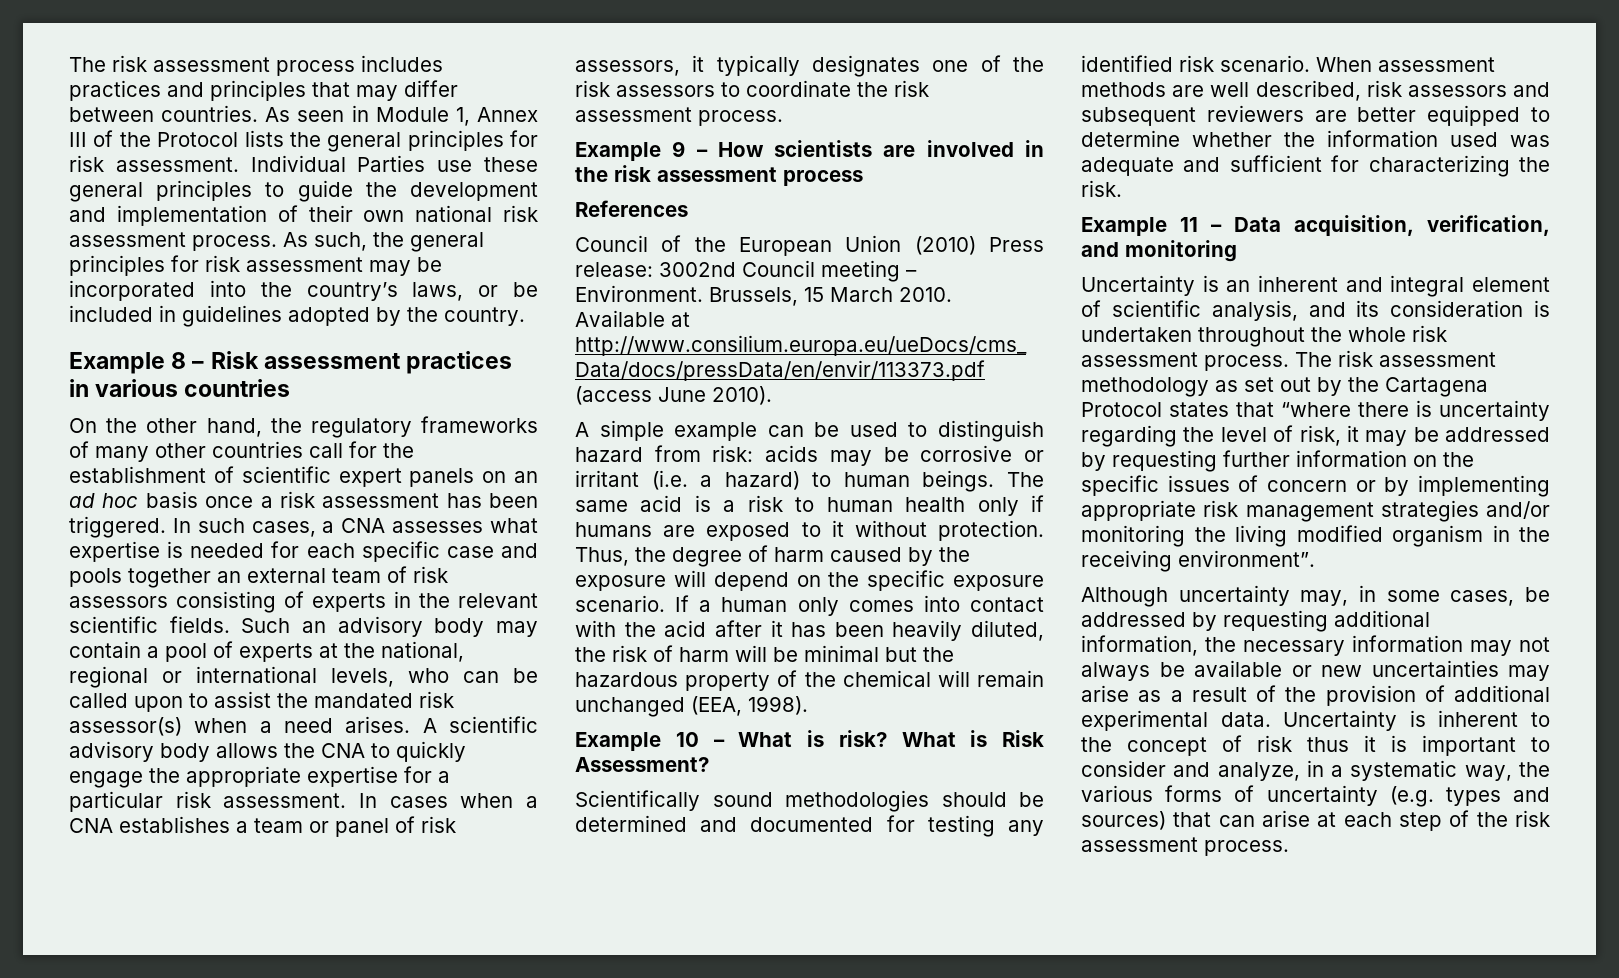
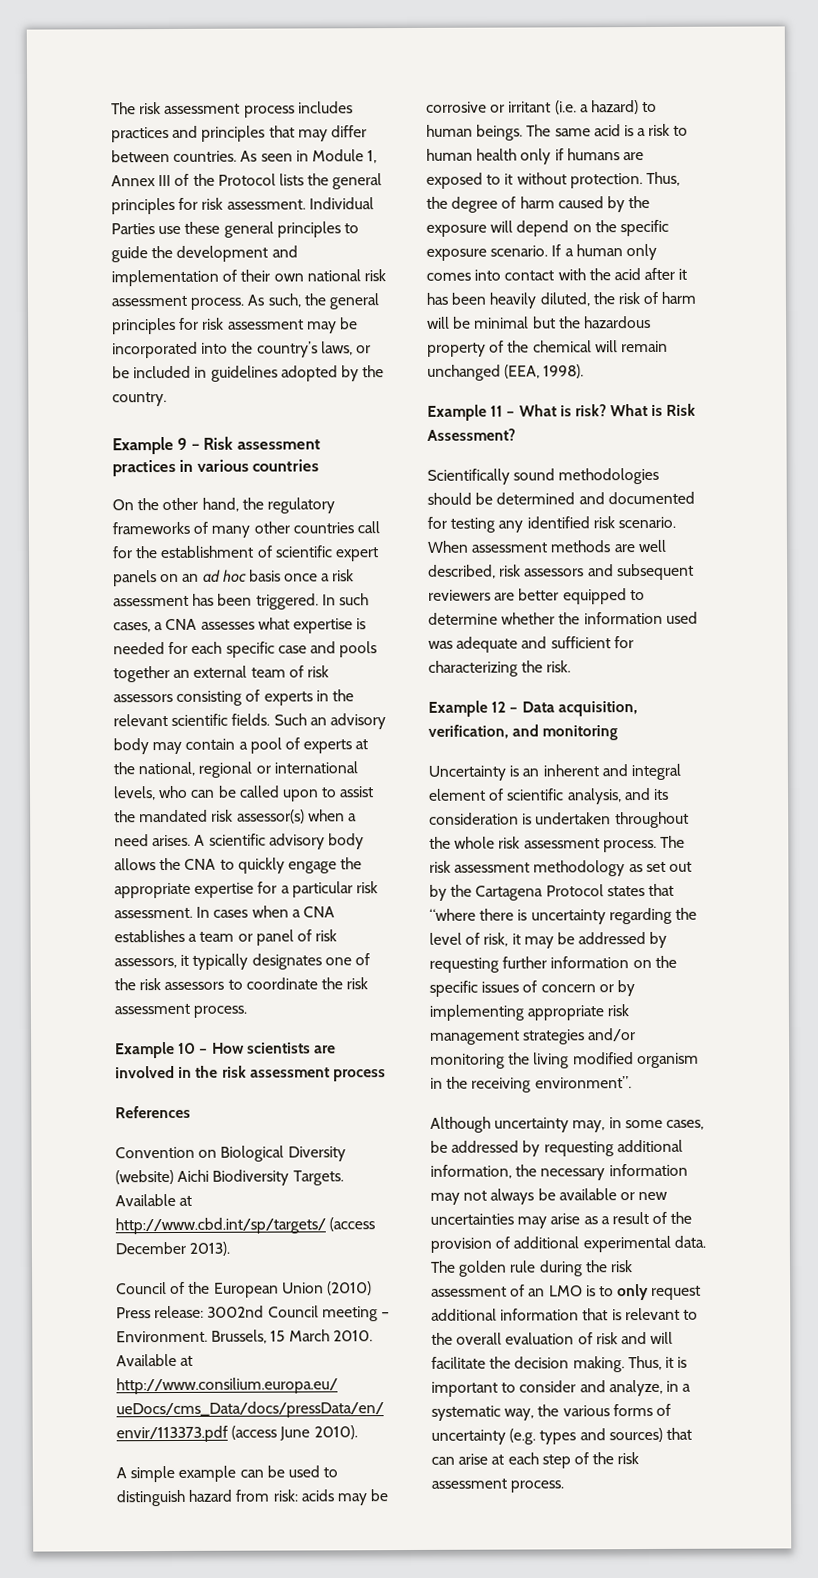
- Example 8 – Risk assessment practices in various countries
+ Example 9 – Risk assessment practices in various countries
- Example 9 – How scientists are involved in the risk assessment process
+ Example 10 – How scientists are involved in the risk assessment process
+ Convention on Biological Diversity (website) Aichi Biodiversity Targets. Available at http://www.cbd.int/sp/targets/ (access December 2013).
- Example 10 – What is risk?
+ Example 11 – What is risk?
- Example 11 – Data acquisition, verification, and monitoring
+ Example 12 – Data acquisition, verification, and monitoring
- Uncertainty is inherent to the concept of risk thus it is important to consider and analyze, in a systematic way, the various forms of uncertainty (e.g. types and sources) that can arise at each step of the risk assessment process.
+ The golden rule during the risk assessment of an LMO is to only request additional information that is relevant to the overall evaluation of risk and will facilitate the decision making. Thus, it is important to consider and analyze, in a systematic way, the various forms of uncertainty (e.g. types and sources) that can arise at each step of the risk assessment process.

